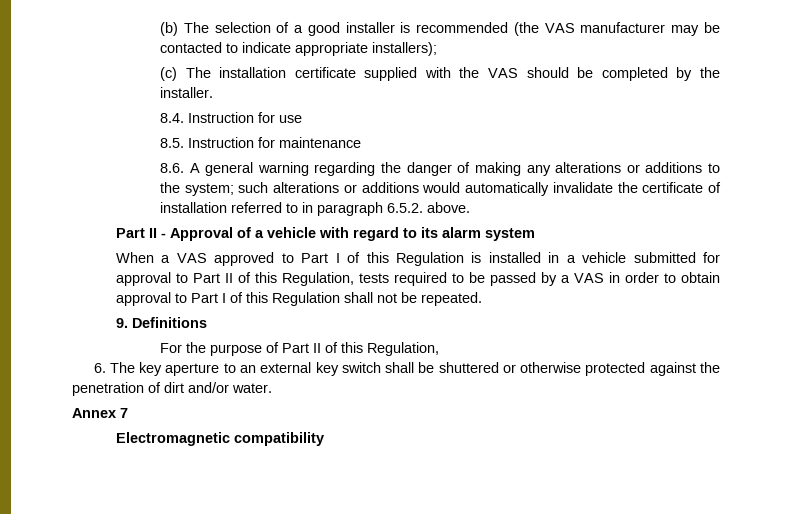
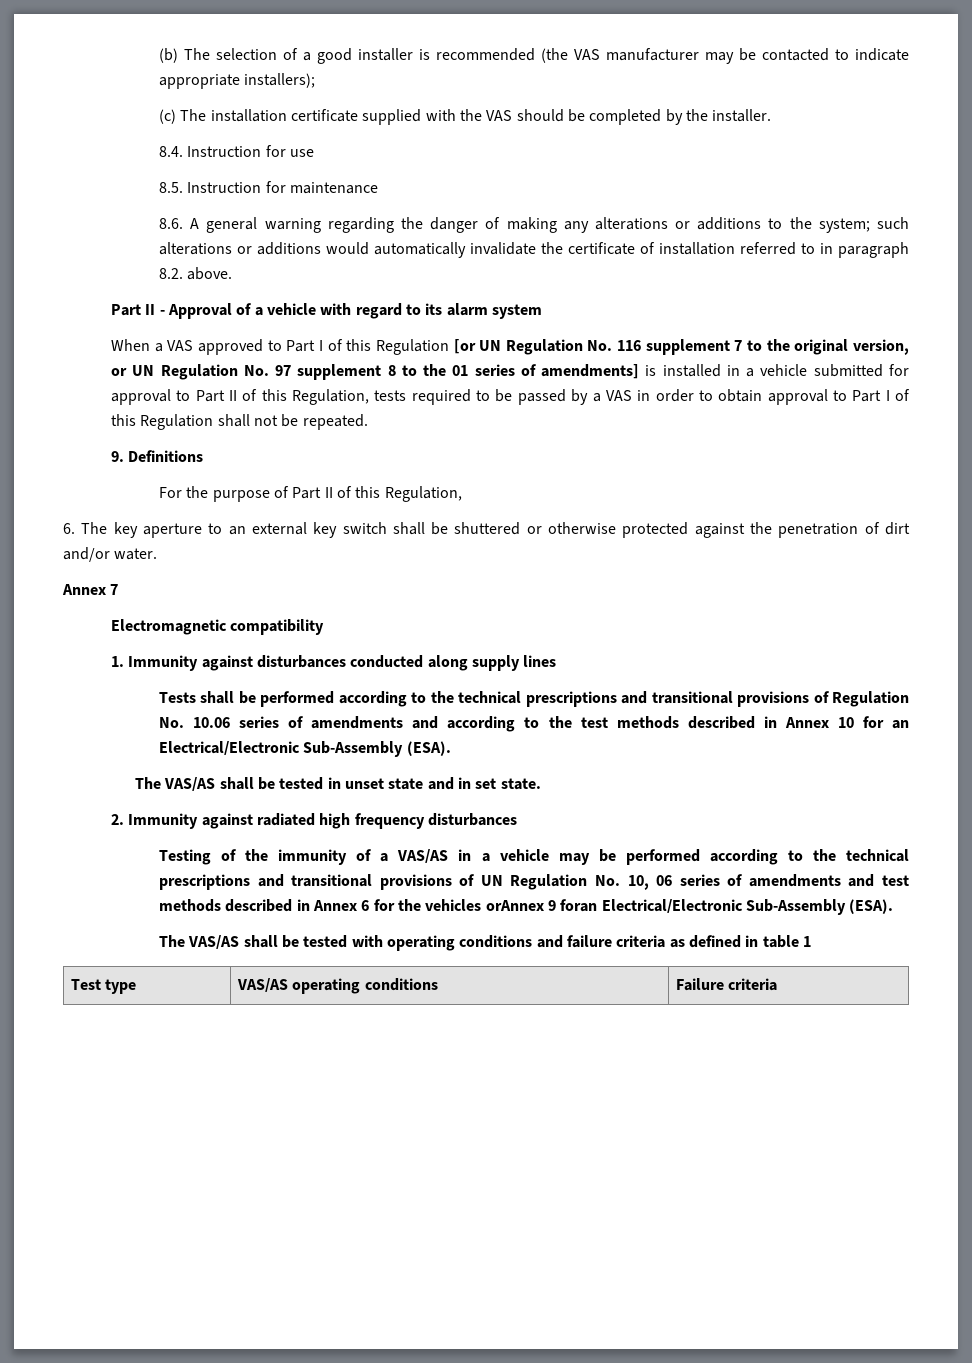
- 8.6. A general warning regarding the danger of making any alterations or additions to the system; such alterations or additions would automatically invalidate the certificate of installation referred to in paragraph 6.5.2. above.
+ 8.6. A general warning regarding the danger of making any alterations or additions to the system; such alterations or additions would automatically invalidate the certificate of installation referred to in paragraph 8.2. above.
- When a VAS approved to Part I of this Regulation is installed in a vehicle submitted for approval to Part II of this Regulation, tests required to be passed by a VAS in order to obtain approval to Part I of this Regulation shall not be repeated.
+ When a VAS approved to Part I of this Regulation [or UN Regulation No. 116 supplement 7 to the original version, or UN Regulation No. 97 supplement 8 to the 01 series of amendments] is installed in a vehicle submitted for approval to Part II of this Regulation, tests required to be passed by a VAS in order to obtain approval to Part I of this Regulation shall not be repeated.
+ 1. Immunity against disturbances conducted along supply lines
+ Tests shall be performed according to the technical prescriptions and transitional provisions of Regulation No. 10.06 series of amendments and according to the test methods described in Annex 10 for an Electrical/Electronic Sub-Assembly (ESA).
+ The VAS/AS shall be tested in unset state and in set state.
+ 2. Immunity against radiated high frequency disturbances
+ Testing of the immunity of a VAS/AS in a vehicle may be performed according to the technical prescriptions and transitional provisions of UN Regulation No. 10, 06 series of amendments and test methods described in Annex 6 for the vehicles orAnnex 9 foran Electrical/Electronic Sub-Assembly (ESA).
+ The VAS/AS shall be tested with operating conditions and failure criteria as defined in table 1
+ Test type | VAS/AS operating conditions | Failure criteria

